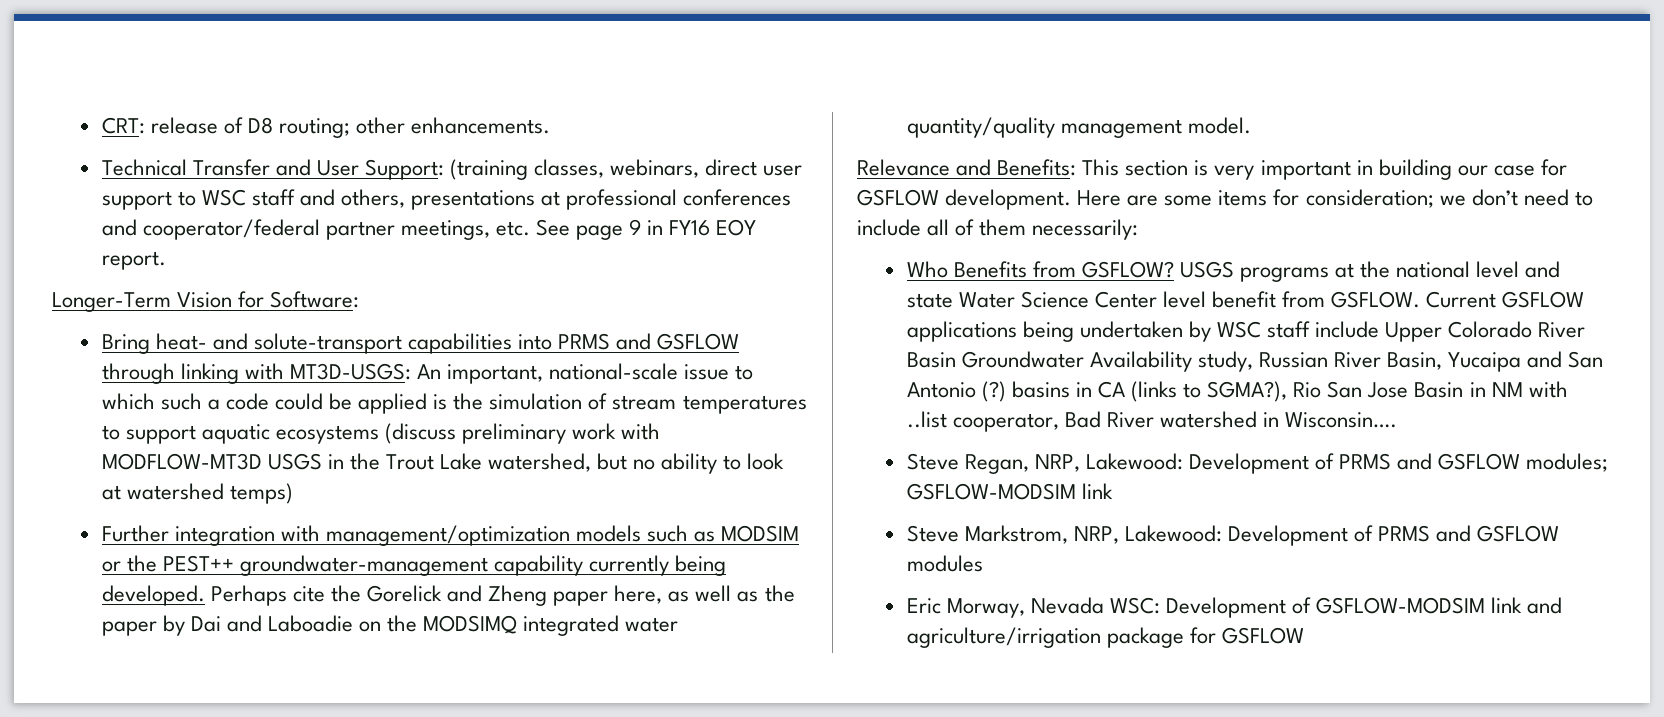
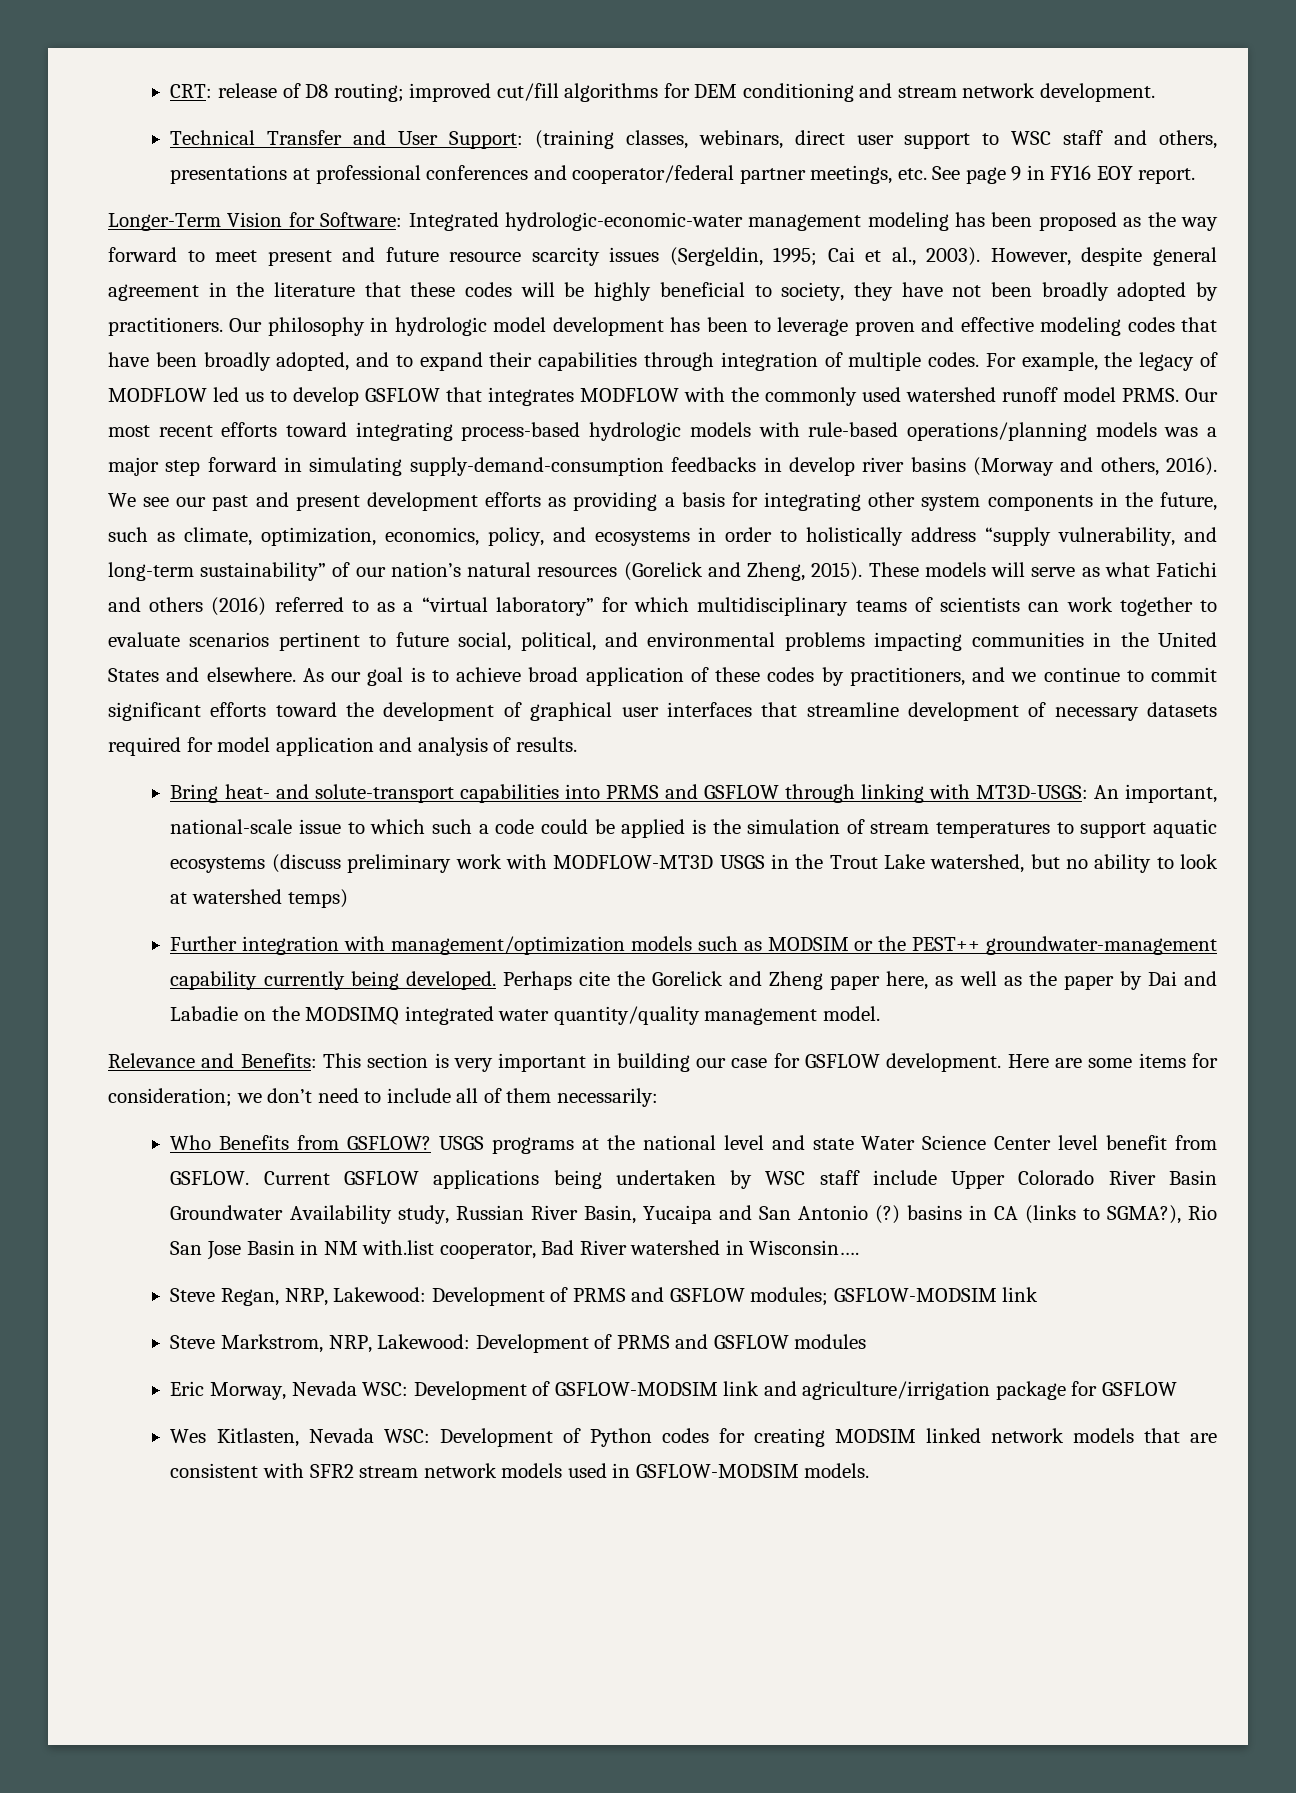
- CRT: release of D8 routing; other enhancements.
+ CRT: release of D8 routing; improved cut/fill algorithms for DEM conditioning and stream network development.
- Longer-Term Vision for Software:
+ Longer-Term Vision for Software: Integrated hydrologic-economic-water management modeling has been proposed as the way forward to meet present and future resource scarcity issues (Sergeldin, 1995; Cai et al., 2003). However, despite general agreement in the literature that these codes will be highly beneficial to society, they have not been broadly adopted by practitioners. Our philosophy in hydrologic model development has been to leverage proven and effective modeling codes that have been broadly adopted, and to expand their capabilities through integration of multiple codes. For example, the legacy of MODFLOW led us to develop GSFLOW that integrates MODFLOW with the commonly used watershed runoff model PRMS. Our most recent efforts toward integrating process-based hydrologic models with rule-based operations/planning models was a major step forward in simulating supply-demand-consumption feedbacks in develop river basins (Morway and others, 2016). We see our past and present development efforts as providing a basis for integrating other system components in the future, such as climate, optimization, economics, policy, and ecosystems in order to holistically address “supply vulnerability, and long-term sustainability” of our nation’s natural resources (Gorelick and Zheng, 2015). These models will serve as what Fatichi and others (2016) referred to as a “virtual laboratory” for which multidisciplinary teams of scientists can work together to evaluate scenarios pertinent to future social, political, and environmental problems impacting communities in the United States and elsewhere. As our goal is to achieve broad application of these codes by practitioners, and we continue to commit significant efforts toward the development of graphical user interfaces that streamline development of necessary datasets required for model application and analysis of results.
- Perhaps cite the Gorelick and Zheng paper here, as well as the paper by Dai and Laboadie on the MODSIMQ integrated water quantity/quality management model.
+ Perhaps cite the Gorelick and Zheng paper here, as well as the paper by Dai and Labadie on the MODSIMQ integrated water quantity/quality management model.
- Current GSFLOW applications being undertaken by WSC staff include Upper Colorado River Basin Groundwater Availability study, Russian River Basin, Yucaipa and San Antonio (?) basins in CA (links to SGMA?), Rio San Jose Basin in NM with ..list cooperator, Bad River watershed in Wisconsin….
+ Current GSFLOW applications being undertaken by WSC staff include Upper Colorado River Basin Groundwater Availability study, Russian River Basin, Yucaipa and San Antonio (?) basins in CA (links to SGMA?), Rio San Jose Basin in NM with.list cooperator, Bad River watershed in Wisconsin….
+ Wes Kitlasten, Nevada WSC: Development of Python codes for creating MODSIM linked network models that are consistent with SFR2 stream network models used in GSFLOW-MODSIM models.

